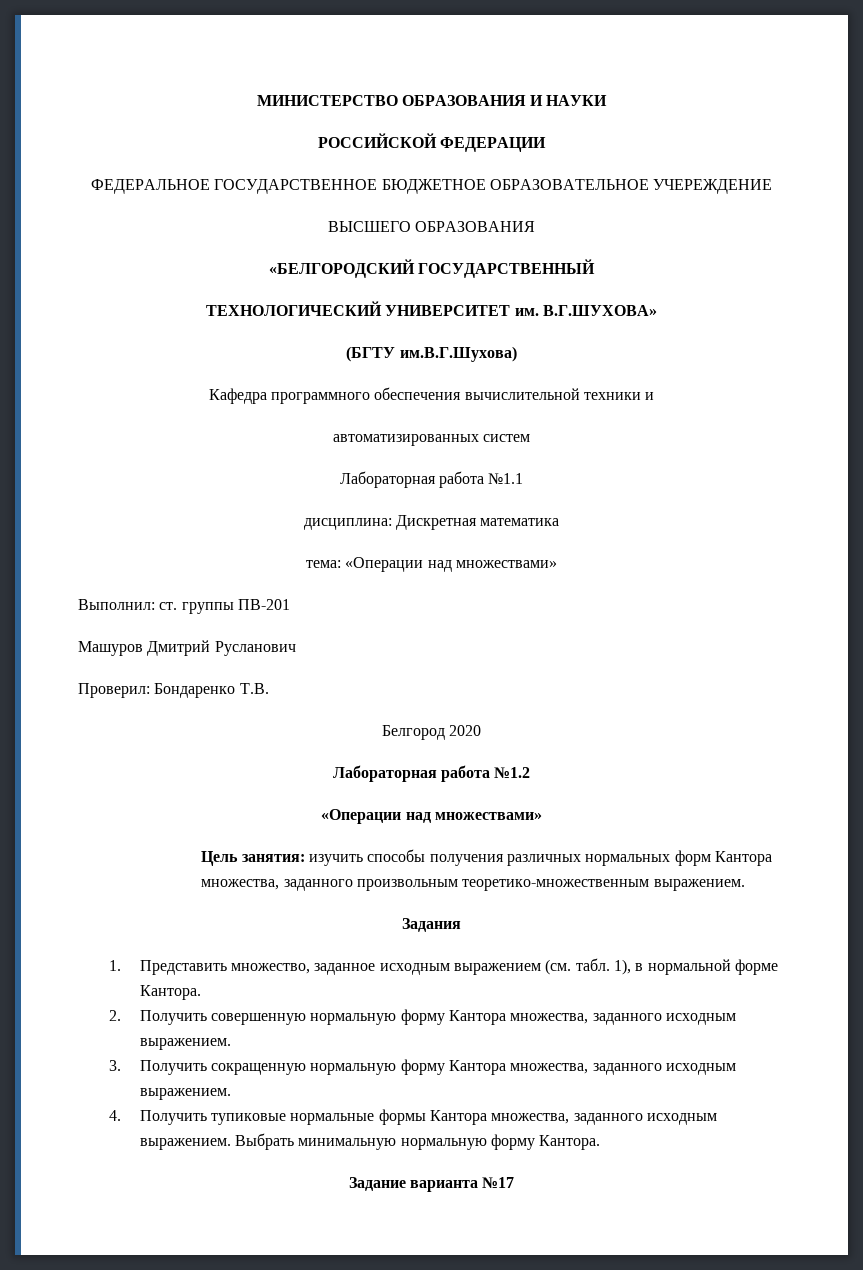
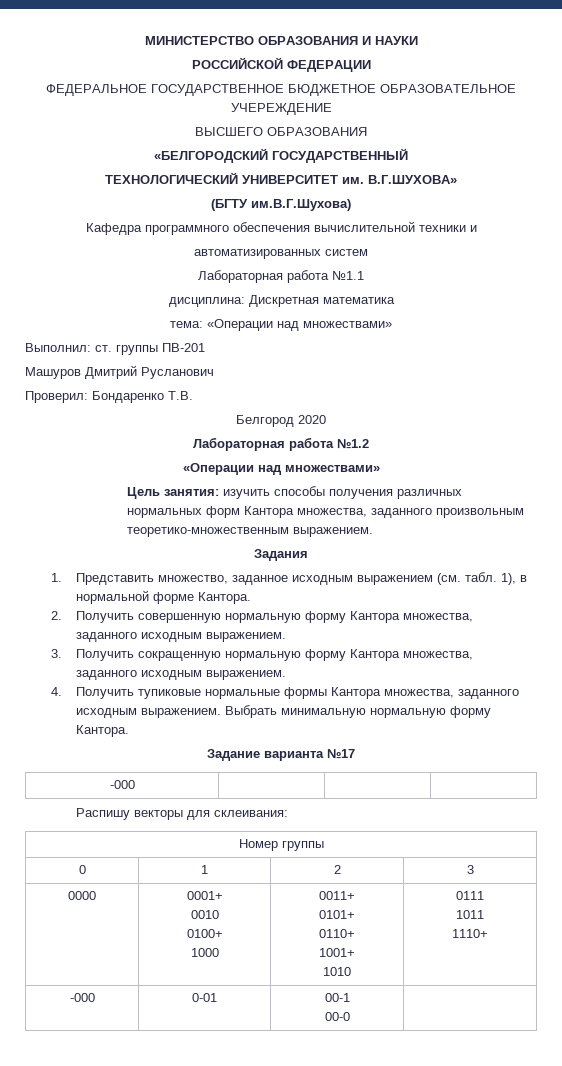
+ -000 | | |
+ Распишу векторы для склеивания:
+ Номер группы
+ 0 | 1 | 2 | 3
+ 0000 | 0001+
+ 0010
+ 0100+
+ 1000 | 0011+
+ 0101+
+ 0110+
+ 1001+
+ 1010 | 0111
+ 1011
+ 1110+
+ -000 | 0-01 | 00-1
+ 00-0 |

